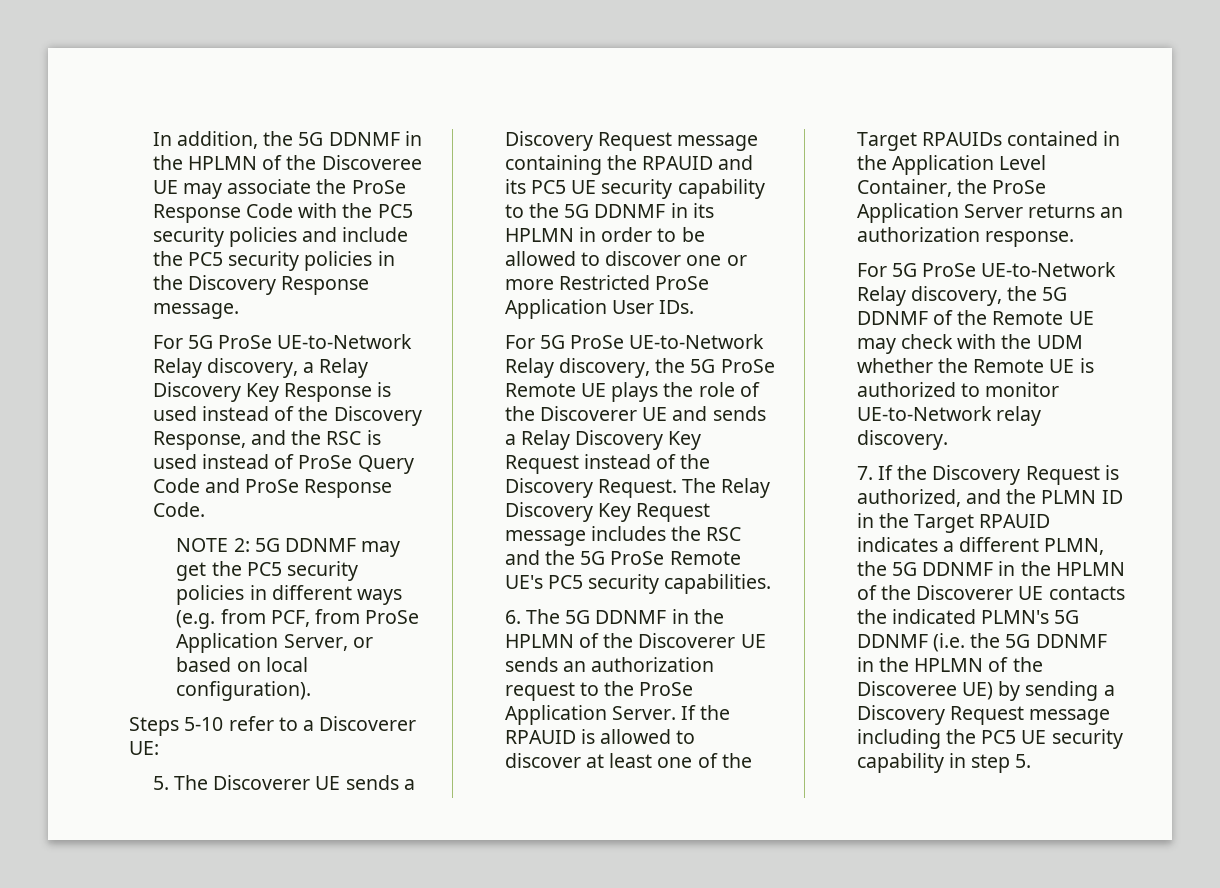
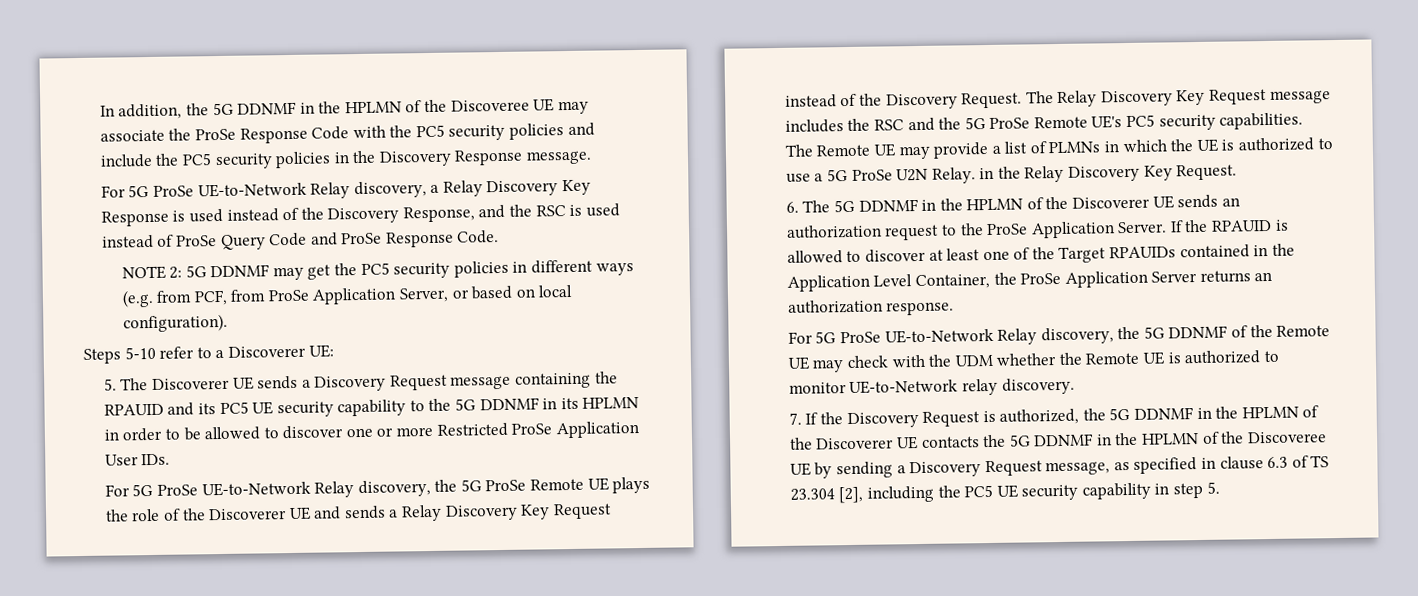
+ The Remote UE may provide a list of PLMNs in which the UE is authorized to use a 5G ProSe U2N Relay. in the Relay Discovery Key Request.
- 7. If the Discovery Request is authorized, and the PLMN ID in the Target RPAUID indicates a different PLMN, the 5G DDNMF in the HPLMN of the Discoverer UE contacts the indicated PLMN's 5G DDNMF (i.e. the 5G DDNMF in the HPLMN of the Discoveree UE) by sending a Discovery Request message including the PC5 UE security capability in step 5.
+ 7. If the Discovery Request is authorized, the 5G DDNMF in the HPLMN of the Discoverer UE contacts the 5G DDNMF in the HPLMN of the Discoveree UE by sending a Discovery Request message, as specified in clause 6.3 of TS 23.304 [2], including the PC5 UE security capability in step 5.

